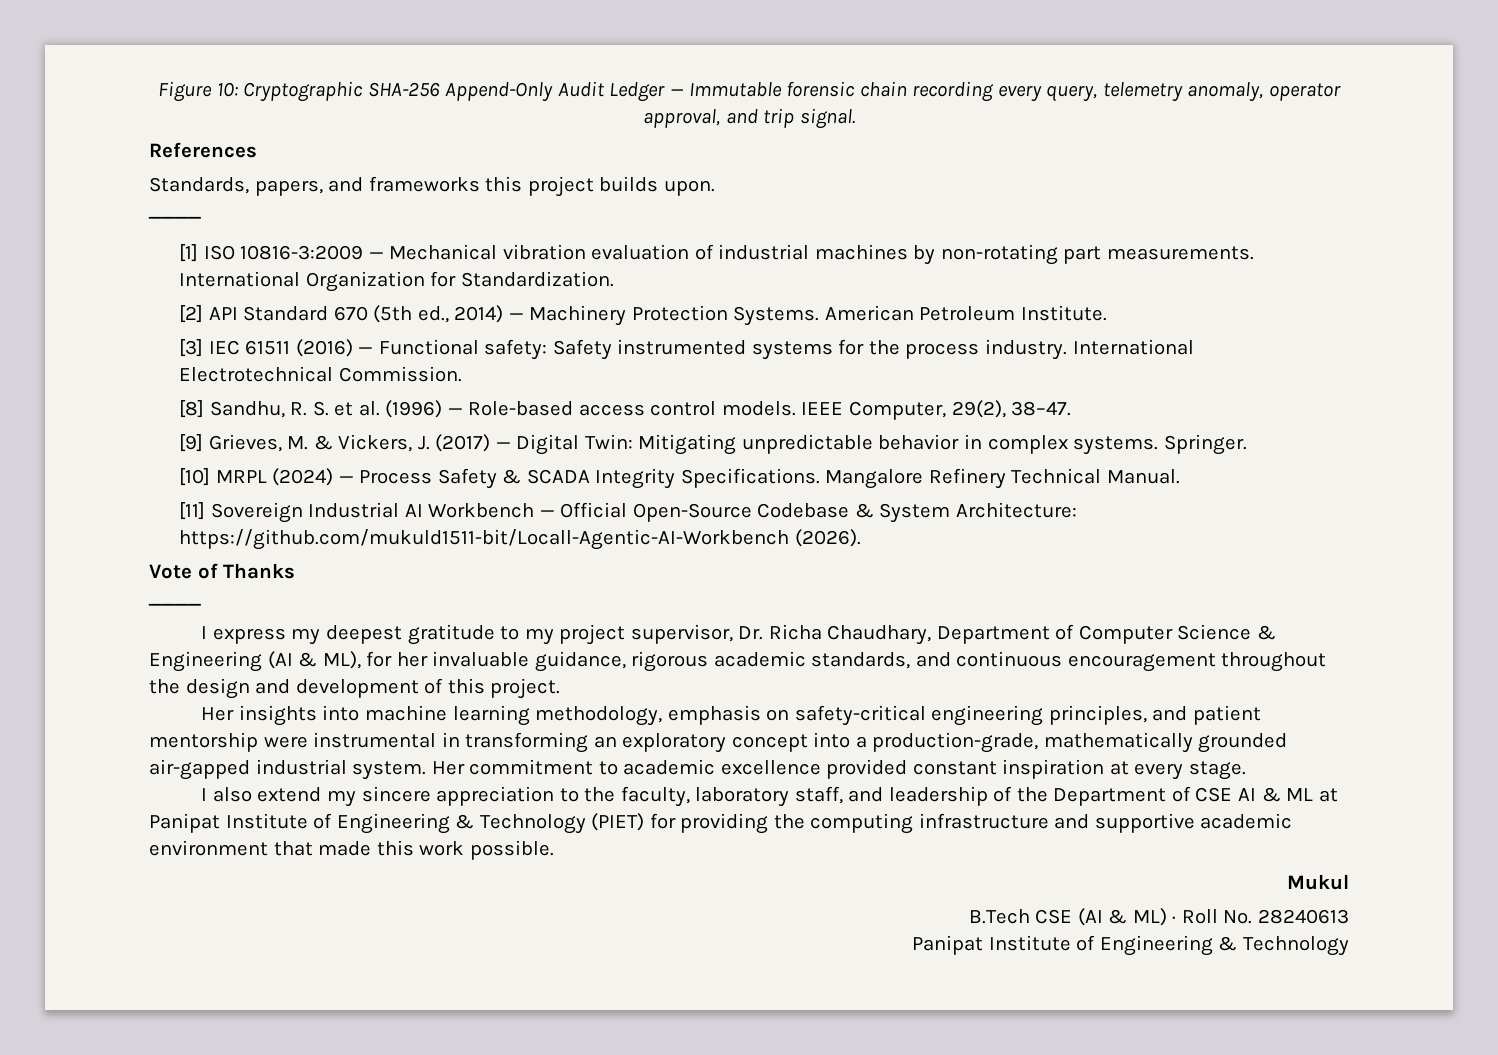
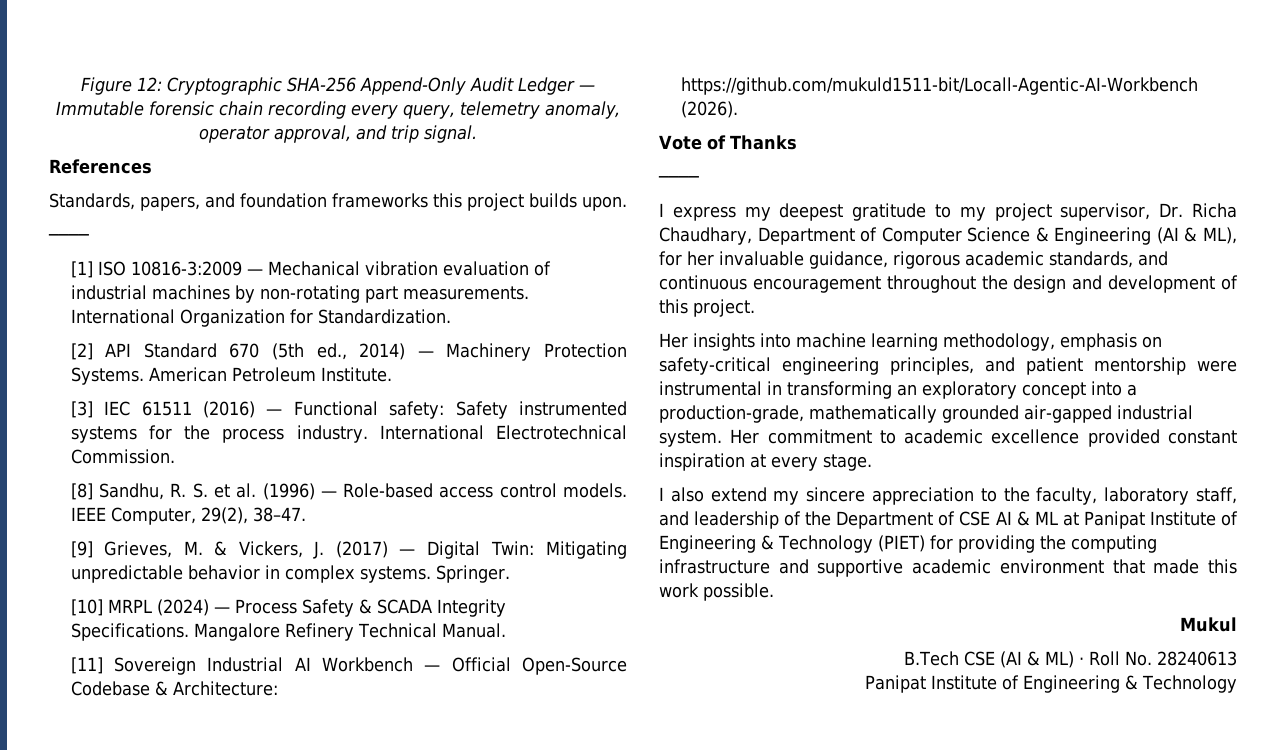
- Figure 10: Cryptographic SHA-256 Append-Only Audit Ledger — Immutable forensic chain recording every query, telemetry anomaly, operator approval, and trip signal.
+ Figure 12: Cryptographic SHA-256 Append-Only Audit Ledger — Immutable forensic chain recording every query, telemetry anomaly, operator approval, and trip signal.
- Standards, papers, and frameworks this project builds upon.
+ Standards, papers, and foundation frameworks this project builds upon.
- [11] Sovereign Industrial AI Workbench — Official Open-Source Codebase & System Architecture: https://github.com/mukuld1511-bit/Locall-Agentic-AI-Workbench (2026).
+ [11] Sovereign Industrial AI Workbench — Official Open-Source Codebase & Architecture: https://github.com/mukuld1511-bit/Locall-Agentic-AI-Workbench (2026).

